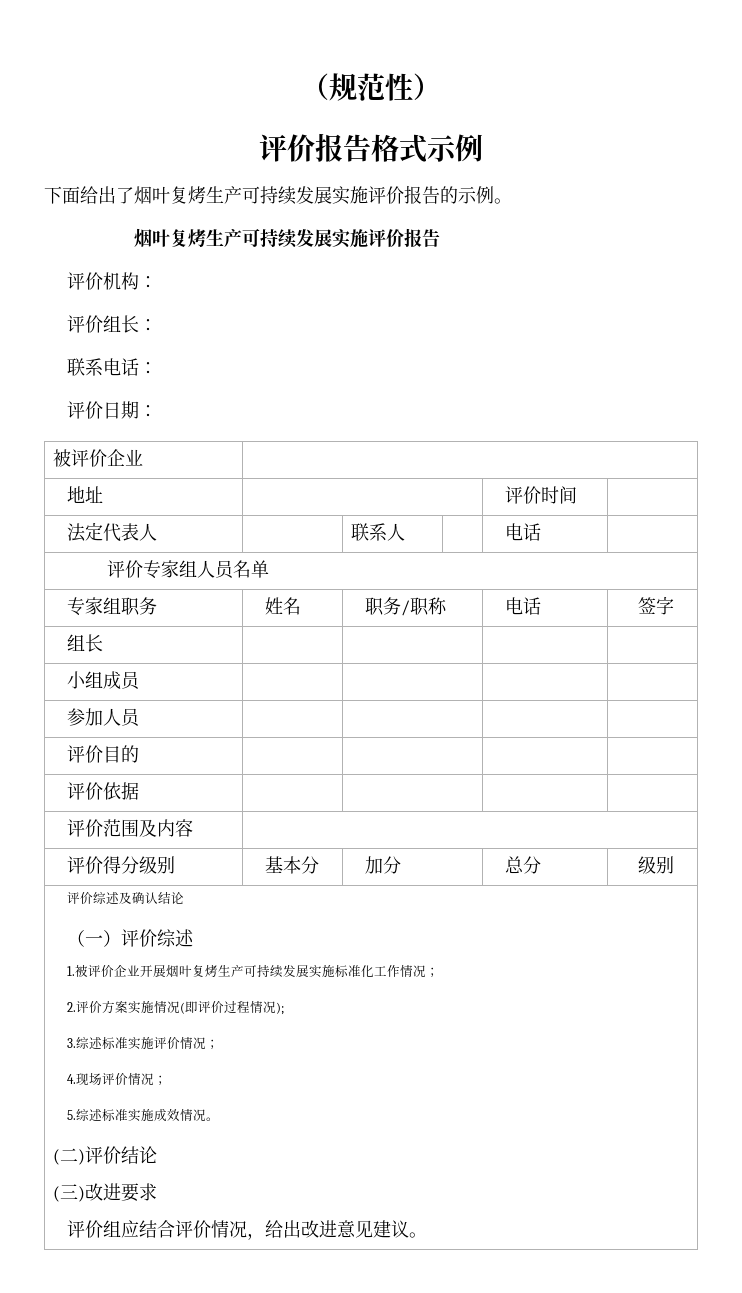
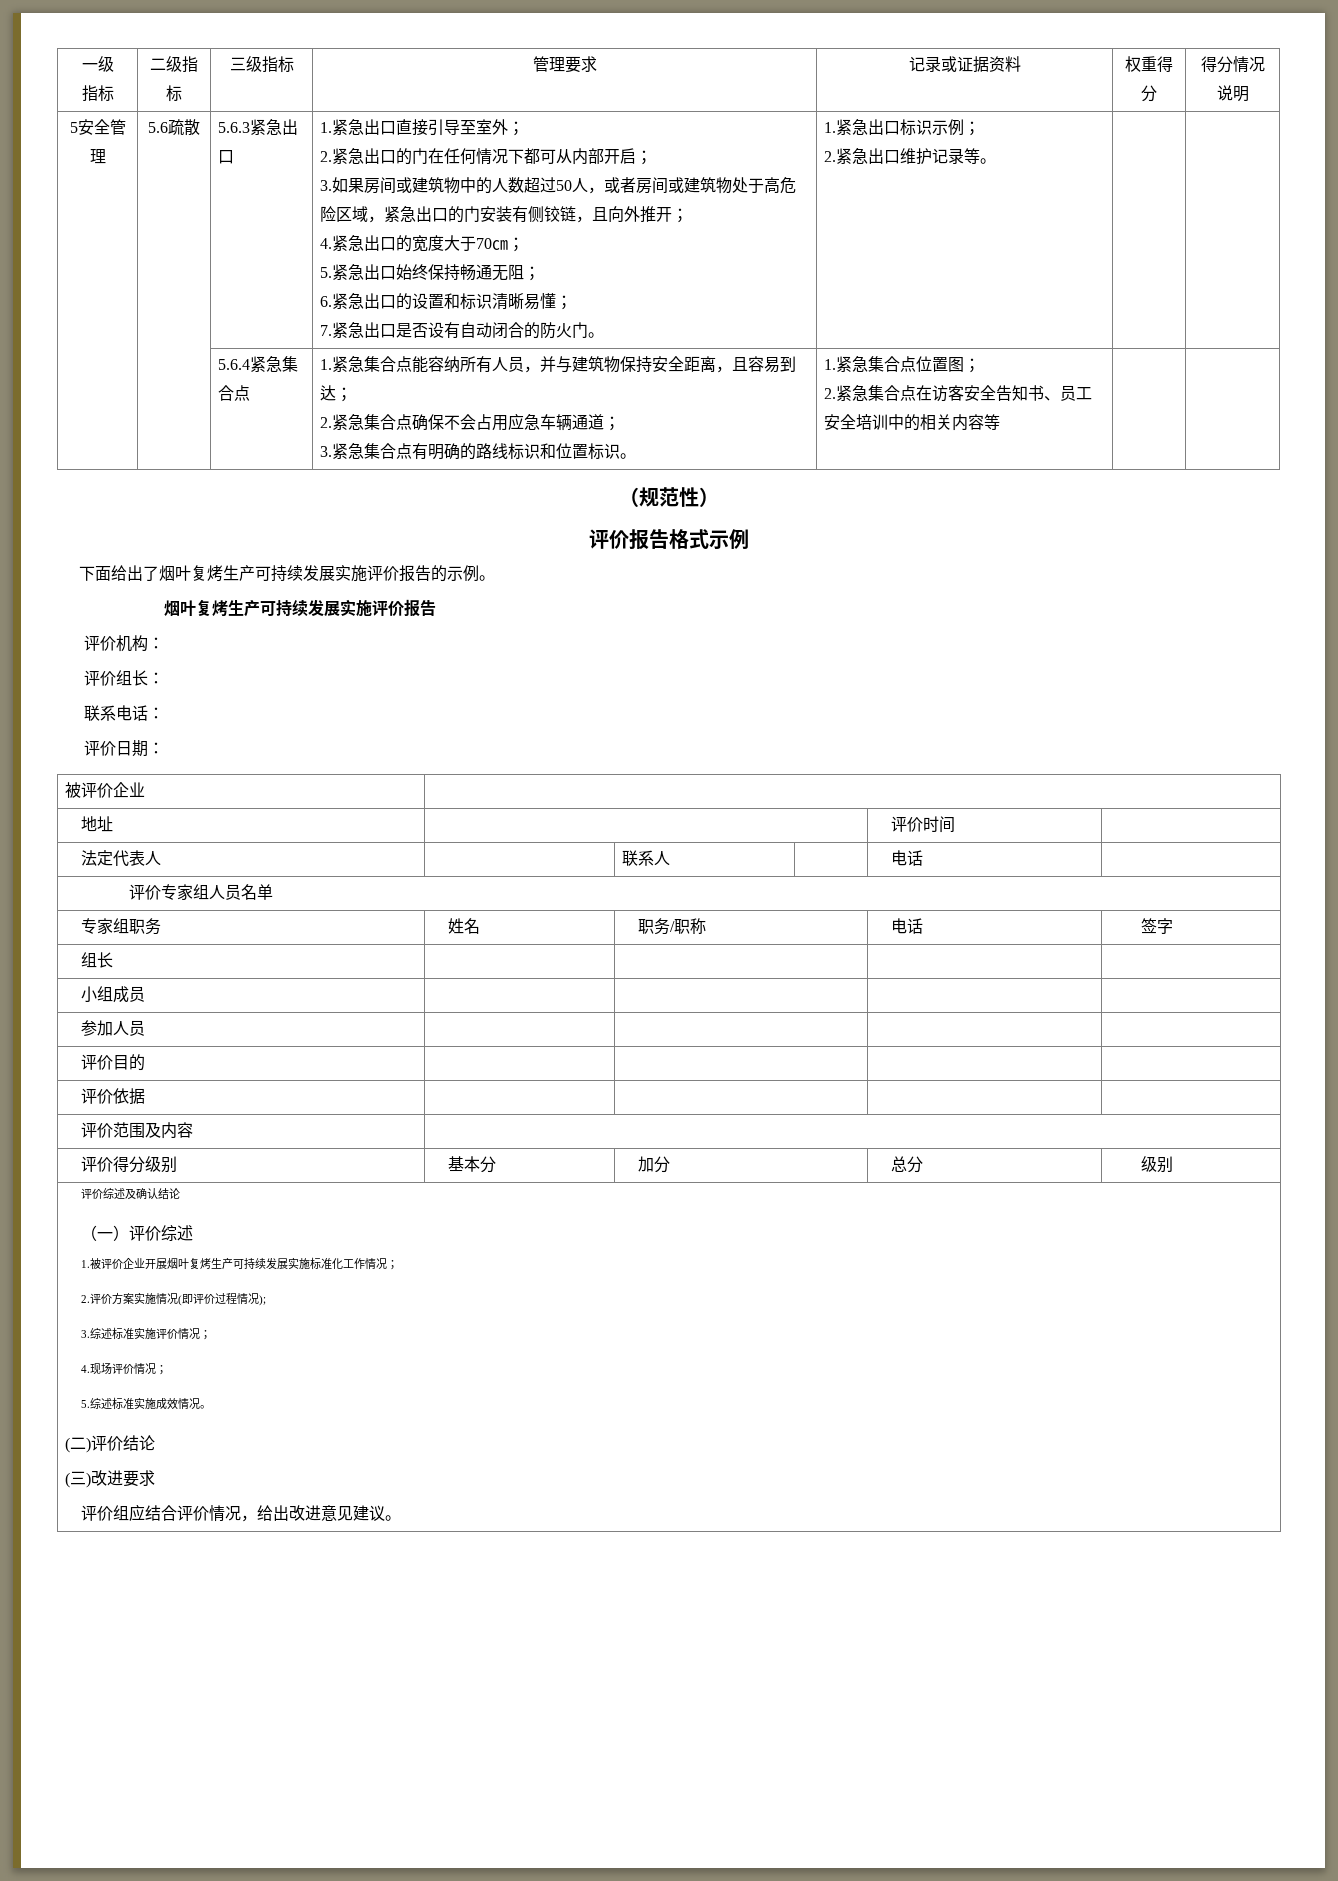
+ 一级
+ 指标 | 二级指标 | 三级指标 | 管理要求 | 记录或证据资料 | 权重得分 | 得分情况说明
+ 5安全管理 | 5.6疏散 | 5.6.3紧急出口 | 1.紧急出口直接引导至室外；
+ 2.紧急出口的门在任何情况下都可从内部开启；
+ 3.如果房间或建筑物中的人数超过50人，或者房间或建筑物处于高危险区域，紧急出口的门安装有侧铰链，且向外推开；
+ 4.紧急出口的宽度大于70㎝；
+ 5.紧急出口始终保持畅通无阻；
+ 6.紧急出口的设置和标识清晰易懂；
+ 7.紧急出口是否设有自动闭合的防火门。 | 1.紧急出口标识示例；
+ 2.紧急出口维护记录等。 | |
+ | | 5.6.4紧急集合点 | 1.紧急集合点能容纳所有人员，并与建筑物保持安全距离，且容易到达；
+ 2.紧急集合点确保不会占用应急车辆通道；
+ 3.紧急集合点有明确的路线标识和位置标识。 | 1.紧急集合点位置图；
+ 2.紧急集合点在访客安全告知书、员工安全培训中的相关内容等

